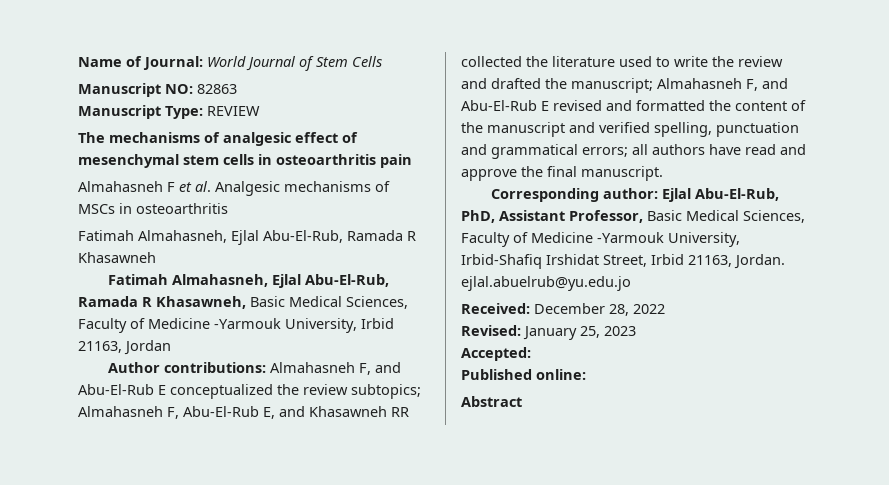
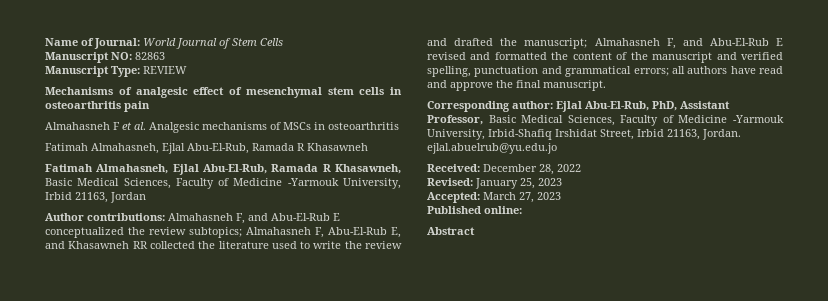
- The mechanisms of analgesic effect of mesenchymal stem cells in osteoarthritis pain
+ Mechanisms of analgesic effect of mesenchymal stem cells in osteoarthritis pain
- Accepted:
+ Accepted: March 27, 2023

